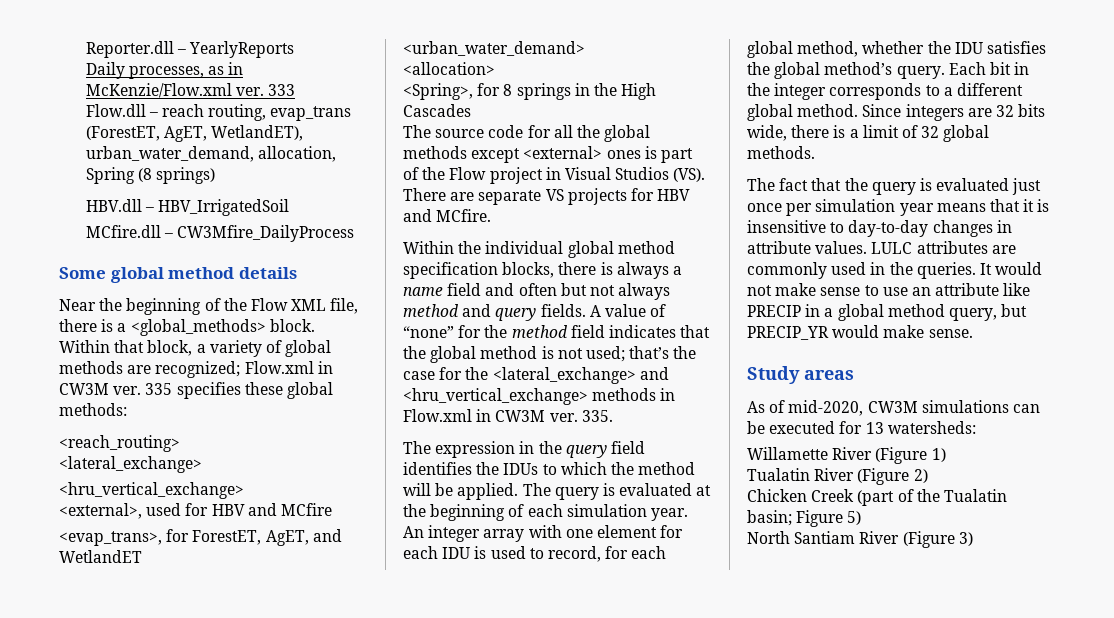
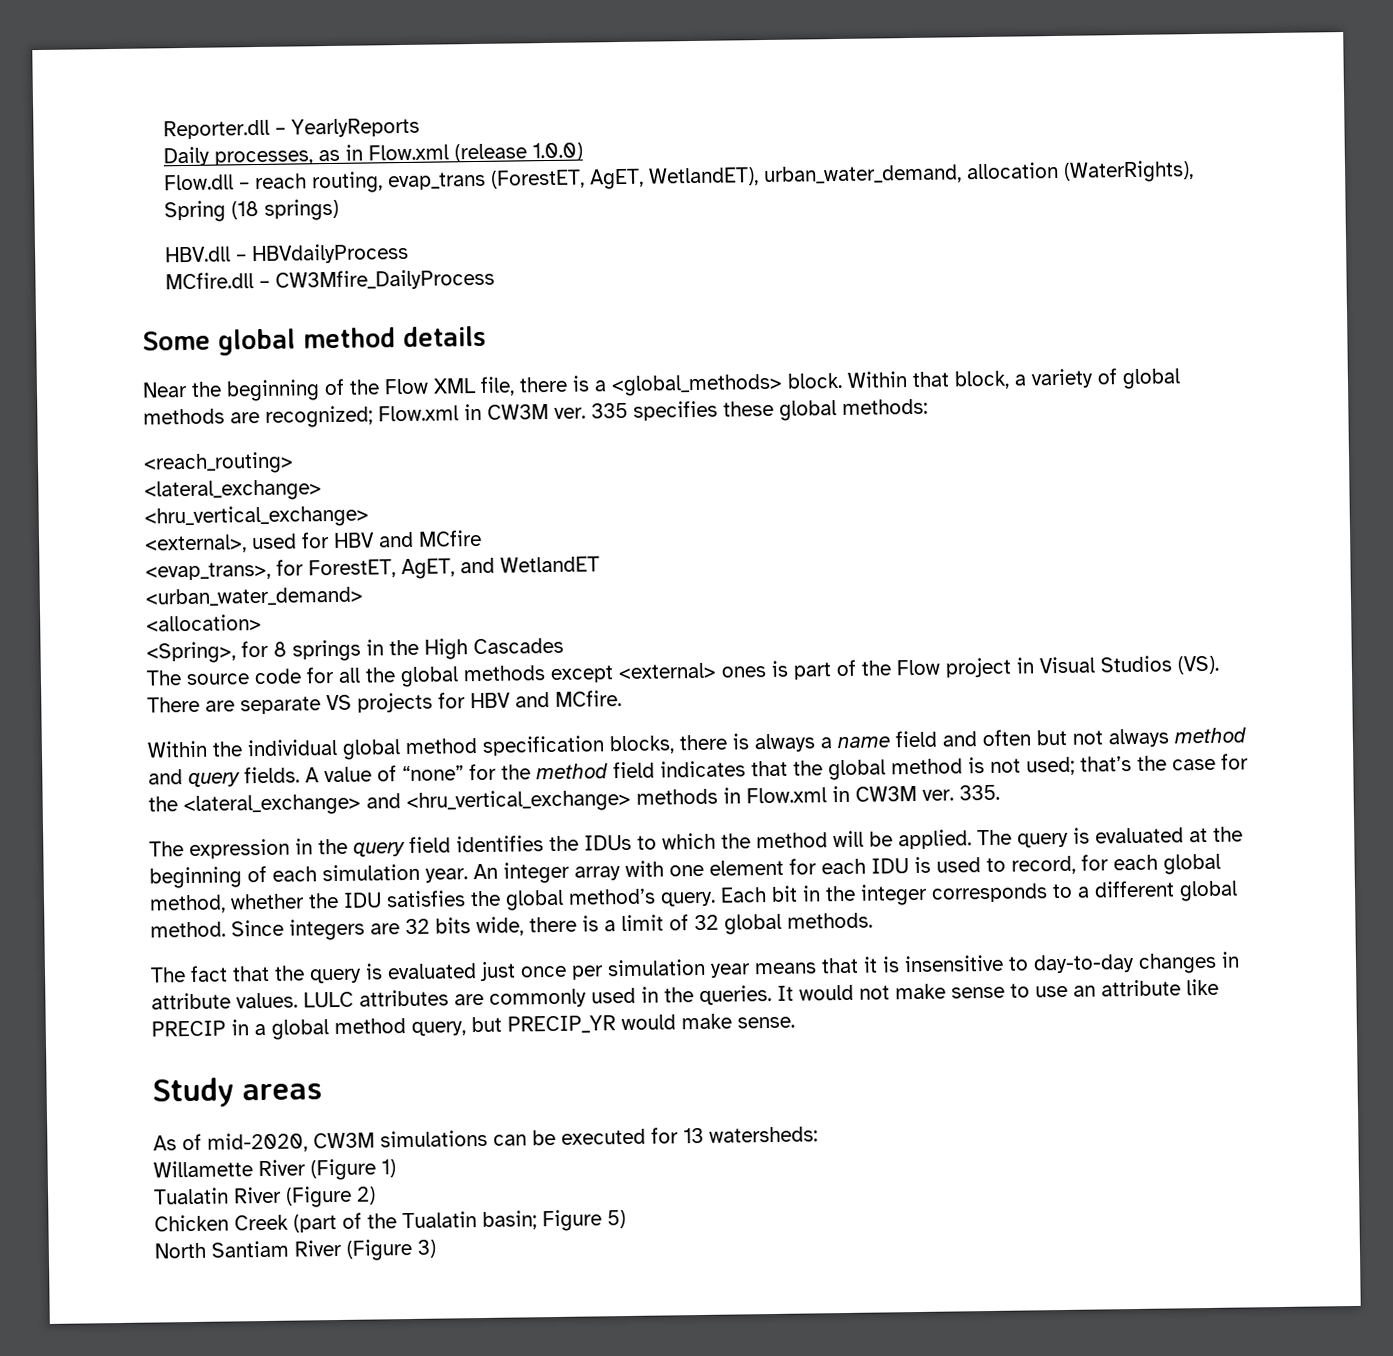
- Daily processes, as in McKenzie/Flow.xml ver. 333
+ Daily processes, as in Flow.xml (release 1.0.0)
- Flow.dll – reach routing, evap_trans (ForestET, AgET, WetlandET), urban_water_demand, allocation, Spring (8 springs)
+ Flow.dll – reach routing, evap_trans (ForestET, AgET, WetlandET), urban_water_demand, allocation (WaterRights), Spring (18 springs)
- HBV.dll – HBV_IrrigatedSoil
+ HBV.dll – HBVdailyProcess

